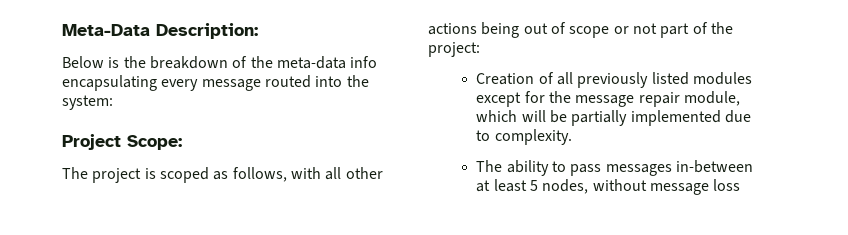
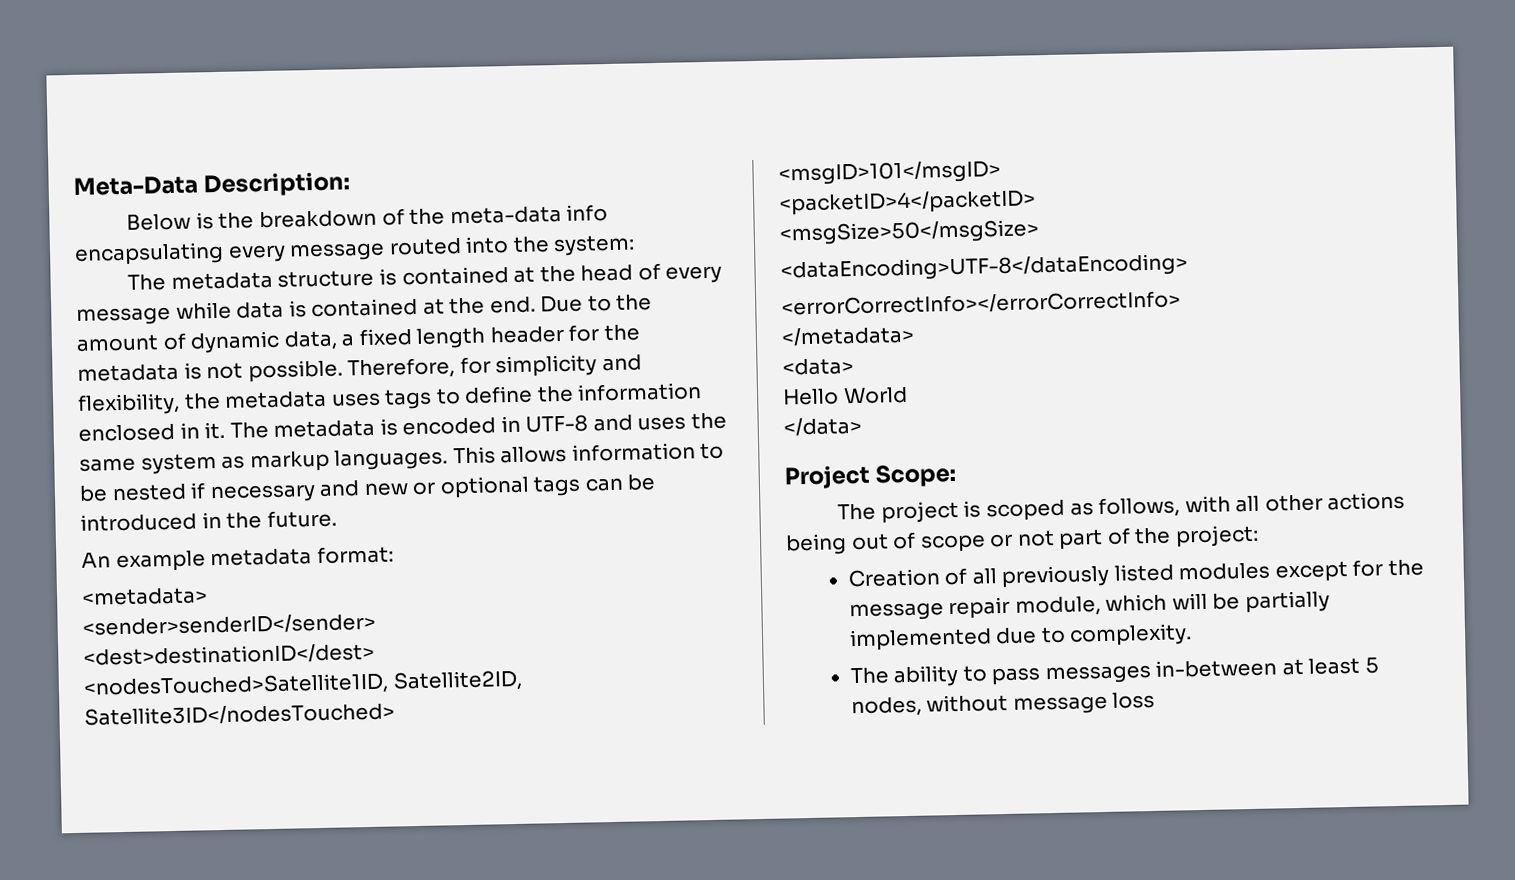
+ The metadata structure is contained at the head of every message while data is contained at the end. Due to the amount of dynamic data, a fixed length header for the metadata is not possible. Therefore, for simplicity and flexibility, the metadata uses tags to define the information enclosed in it. The metadata is encoded in UTF-8 and uses the same system as markup languages. This allows information to be nested if necessary and new or optional tags can be introduced in the future.
+ An example metadata format:
+ <metadata>
+ <sender>senderID</sender>
+ <dest>destinationID</dest>
+ <nodesTouched>Satellite1ID, Satellite2ID, Satellite3ID</nodesTouched>
+ <msgID>101</msgID>
+ <packetID>4</packetID>
+ <msgSize>50</msgSize>
+ <dataEncoding>UTF-8</dataEncoding>
+ <errorCorrectInfo></errorCorrectInfo>
+ </metadata>
+ <data>
+ Hello World
+ </data>

